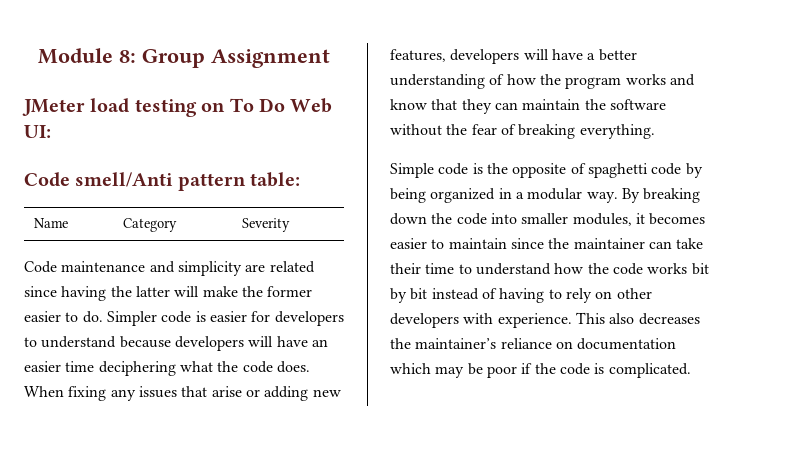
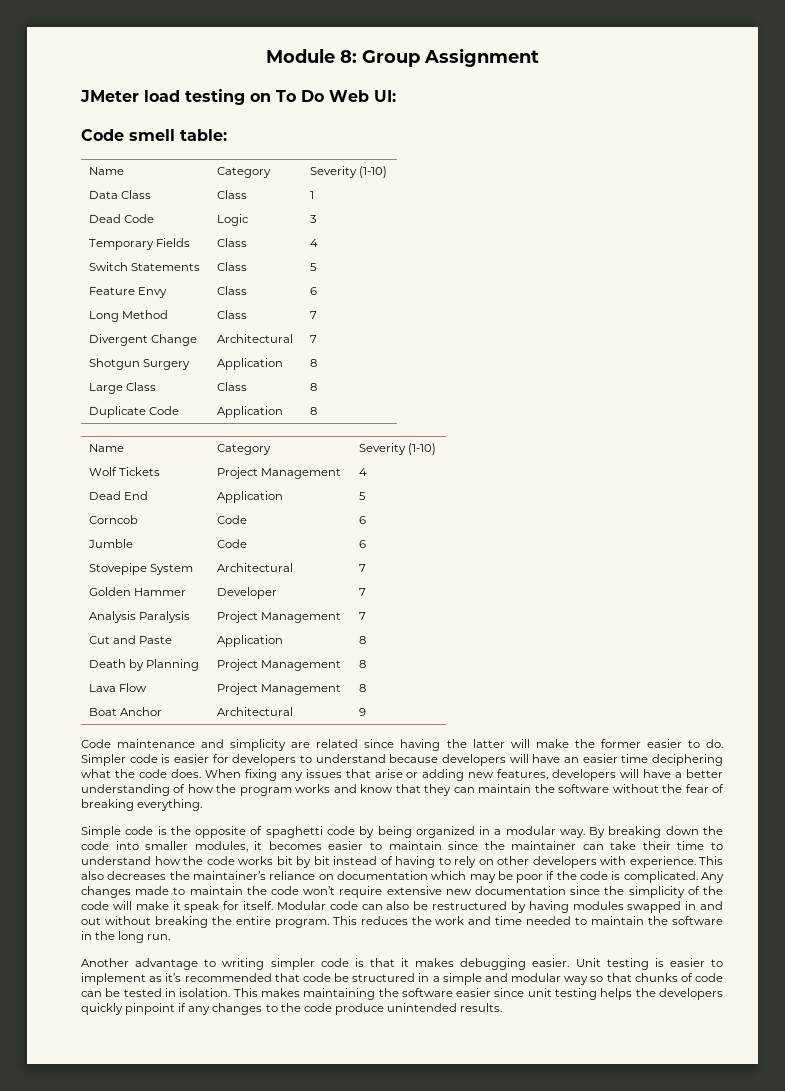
- Code smell/Anti pattern table:
- Name | Category | Severity
+ Code smell table:
+ Name | Category | Severity (1-10)
+ Data Class | Class | 1
+ Dead Code | Logic | 3
+ Temporary Fields | Class | 4
+ Switch Statements | Class | 5
+ Feature Envy | Class | 6
+ Long Method | Class | 7
+ Divergent Change | Architectural | 7
+ Shotgun Surgery | Application | 8
+ Large Class | Class | 8
+ Duplicate Code | Application | 8
+ Name | Category | Severity (1-10)
+ Wolf Tickets | Project Management | 4
+ Dead End | Application | 5
+ Corncob | Code | 6
+ Jumble | Code | 6
+ Stovepipe System | Architectural | 7
+ Golden Hammer | Developer | 7
+ Analysis Paralysis | Project Management | 7
+ Cut and Paste | Application | 8
+ Death by Planning | Project Management | 8
+ Lava Flow | Project Management | 8
+ Boat Anchor | Architectural | 9
+ Any changes made to maintain the code won’t require extensive new documentation since the simplicity of the code will make it speak for itself. Modular code can also be restructured by having modules swapped in and out without breaking the entire program. This reduces the work and time needed to maintain the software in the long run.
+ Another advantage to writing simpler code is that it makes debugging easier. Unit testing is easier to implement as it’s recommended that code be structured in a simple and modular way so that chunks of code can be tested in isolation. This makes maintaining the software easier since unit testing helps the developers quickly pinpoint if any changes to the code produce unintended results.

